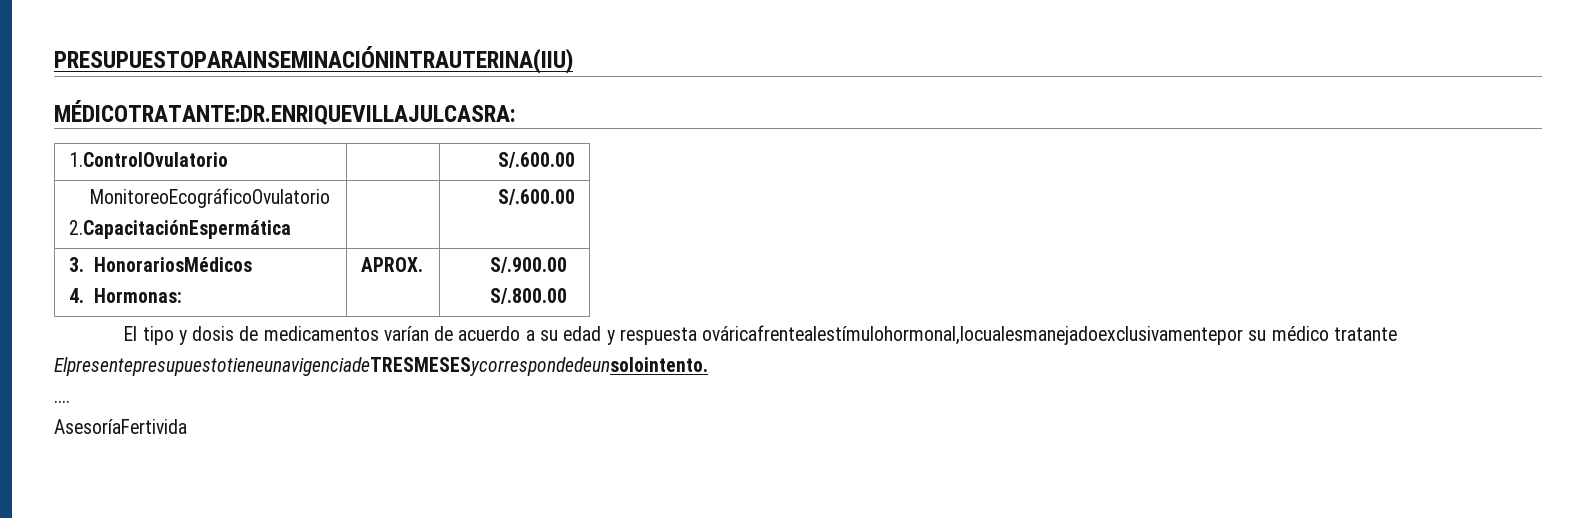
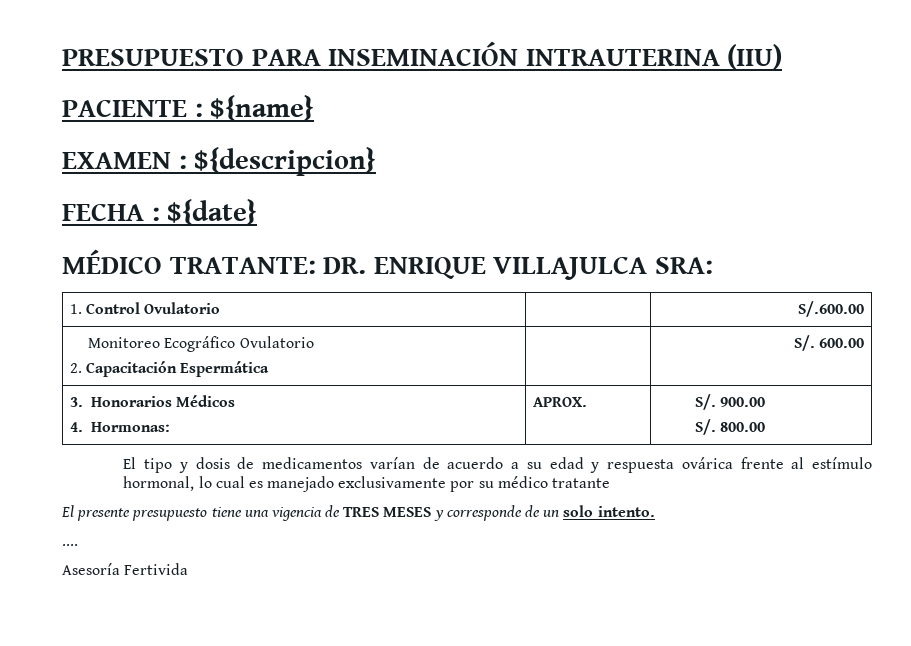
- PRESUPUESTOPARAINSEMINACIÓNINTRAUTERINA(IIU)
- MÉDICOTRATANTE:DR.ENRIQUEVILLAJULCASRA:
- 1.ControlOvulatorio | | S/.600.00
- MonitoreoEcográficoOvulatorio
- 2.CapacitaciónEspermática | | S/.600.00
+ PRESUPUESTO PARA INSEMINACIÓN INTRAUTERINA (IIU)
+ PACIENTE : ${name}
+ EXAMEN : ${descripcion}
+ FECHA : ${date}
+ MÉDICO TRATANTE: DR. ENRIQUE VILLAJULCA SRA:
+ 1. Control Ovulatorio | | S/.600.00
+ Monitoreo Ecográfico Ovulatorio
+ 2. Capacitación Espermática | | S/. 600.00
- 3. HonorariosMédicos
- 4. Hormonas: | APROX. | S/.900.00
- S/.800.00
+ 3. Honorarios Médicos
+ 4. Hormonas: | APROX. | S/. 900.00
+ S/. 800.00
- El tipo y dosis de medicamentos varían de acuerdo a su edad y respuesta ováricafrentealestímulohormonal,locualesmanejadoexclusivamentepor su médico tratante
- ElpresentepresupuestotieneunavigenciadeTRESMESESycorrespondedeunsolointento.
+ El tipo y dosis de medicamentos varían de acuerdo a su edad y respuesta ovárica frente al estímulo hormonal, lo cual es manejado exclusivamente por su médico tratante
+ El presente presupuesto tiene una vigencia de TRES MESES y corresponde de un solo intento.
- AsesoríaFertivida
+ Asesoría Fertivida

